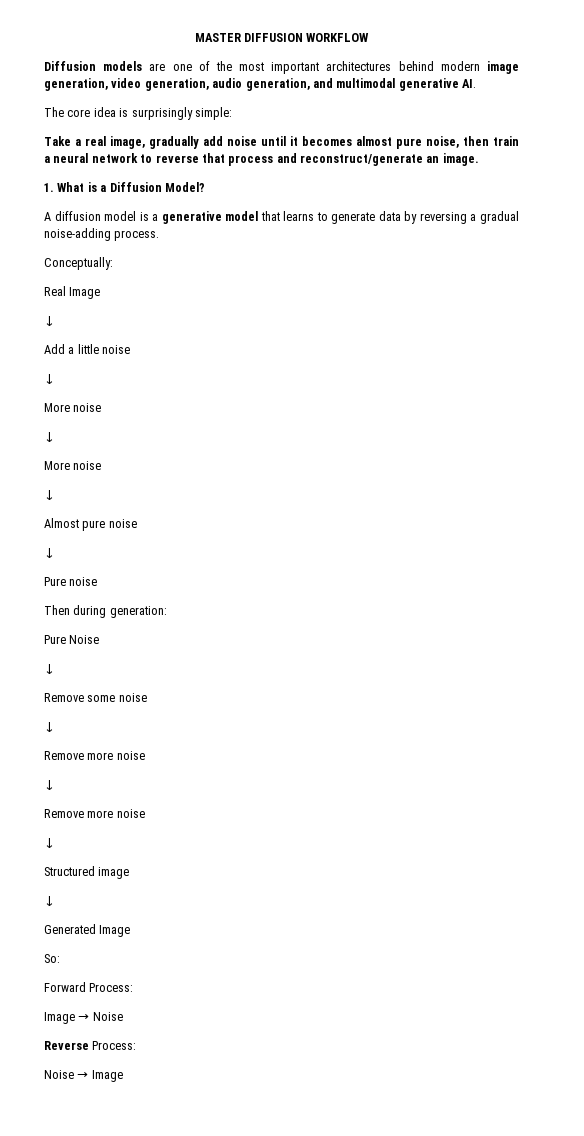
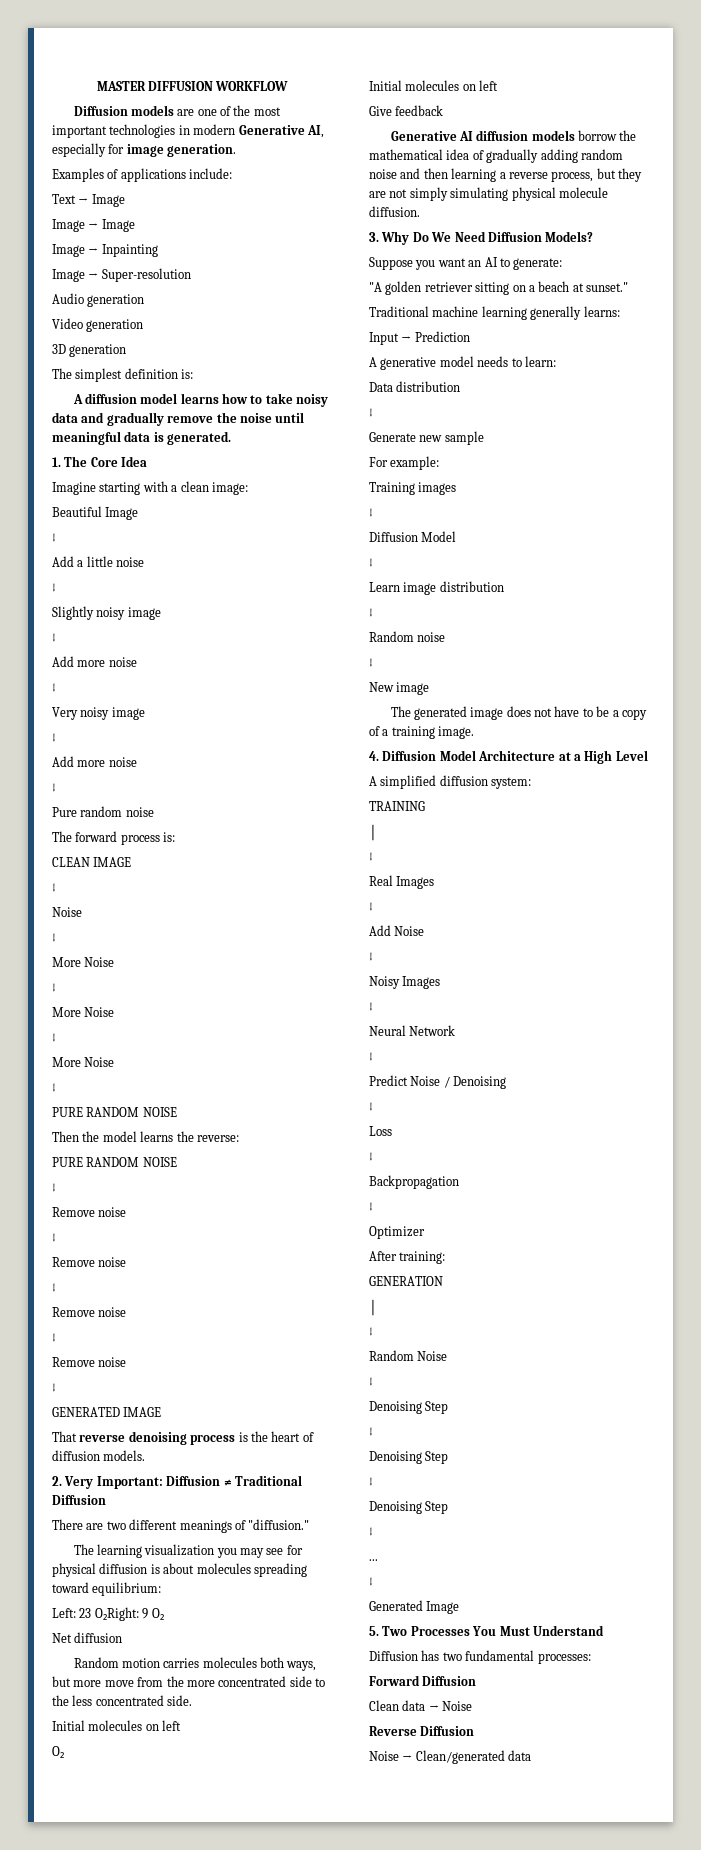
- Diffusion models are one of the most important architectures behind modern image generation, video generation, audio generation, and multimodal generative AI.
- The core idea is surprisingly simple:
- Take a real image, gradually add noise until it becomes almost pure noise, then train a neural network to reverse that process and reconstruct/generate an image.
- 1. What is a Diffusion Model?
- A diffusion model is a generative model that learns to generate data by reversing a gradual noise-adding process.
- Conceptually:
- Real Image
+ Diffusion models are one of the most important technologies in modern Generative AI, especially for image generation.
+ Examples of applications include:
+ Text → Image
+ Image → Image
+ Image → Inpainting
+ Image → Super-resolution
+ Audio generation
+ Video generation
+ 3D generation
+ The simplest definition is:
+ A diffusion model learns how to take noisy data and gradually remove the noise until meaningful data is generated.
+ 1. The Core Idea
+ Imagine starting with a clean image:
+ Beautiful Image
  Add a little noise
  ↓
- More noise
+ Slightly noisy image
  ↓
- More noise
+ Add more noise
  ↓
- Almost pure noise
+ Very noisy image
+ ↓
+ Add more noise
- Pure noise
- Then during generation:
- Pure Noise
+ Pure random noise
+ The forward process is:
+ CLEAN IMAGE
  ↓
- Remove some noise
+ Noise
  ↓
- Remove more noise
+ More Noise
  ↓
- Remove more noise
+ More Noise
  ↓
- Structured image
+ More Noise
+ ↓
+ PURE RANDOM NOISE
+ Then the model learns the reverse:
+ PURE RANDOM NOISE
+ ↓
+ Remove noise
+ ↓
+ Remove noise
+ ↓
+ Remove noise
+ ↓
+ Remove noise
+ ↓
+ GENERATED IMAGE
+ That reverse denoising process is the heart of diffusion models.
+ 2. Very Important: Diffusion ≠ Traditional Diffusion
+ There are two different meanings of "diffusion."
+ The learning visualization you may see for physical diffusion is about molecules spreading toward equilibrium:
+ Left: 23 O₂Right: 9 O₂
+ Net diffusion
+ Random motion carries molecules both ways, but more move from the more concentrated side to the less concentrated side.
+ Initial molecules on left
+ O₂
+ Initial molecules on left
+ Give feedback
+ Generative AI diffusion models borrow the mathematical idea of gradually adding random noise and then learning a reverse process, but they are not simply simulating physical molecule diffusion.
+ 3. Why Do We Need Diffusion Models?
+ Suppose you want an AI to generate:
+ "A golden retriever sitting on a beach at sunset."
+ Traditional machine learning generally learns:
+ Input → Prediction
+ A generative model needs to learn:
+ Data distribution
+ ↓
+ Generate new sample
+ For example:
+ Training images
+ ↓
+ Diffusion Model
+ ↓
+ Learn image distribution
+ ↓
+ Random noise
+ ↓
+ New image
+ The generated image does not have to be a copy of a training image.
+ 4. Diffusion Model Architecture at a High Level
+ A simplified diffusion system:
+ TRAINING
+ │
+ ↓
+ Real Images
+ ↓
+ Add Noise
+ ↓
+ Noisy Images
+ ↓
+ Neural Network
+ ↓
+ Predict Noise / Denoising
+ ↓
+ Loss
+ ↓
+ Backpropagation
+ ↓
+ Optimizer
+ After training:
+ GENERATION
+ │
+ ↓
+ Random Noise
+ ↓
+ Denoising Step
+ ↓
+ Denoising Step
+ ↓
+ Denoising Step
+ ↓
+ ...
  ↓
  Generated Image
- So:
- Forward Process:
- Image → Noise
+ 5. Two Processes You Must Understand
+ Diffusion has two fundamental processes:
+ Forward Diffusion
+ Clean data → Noise
- Reverse Process:
+ Reverse Diffusion
- Noise → Image
+ Noise → Clean/generated data

